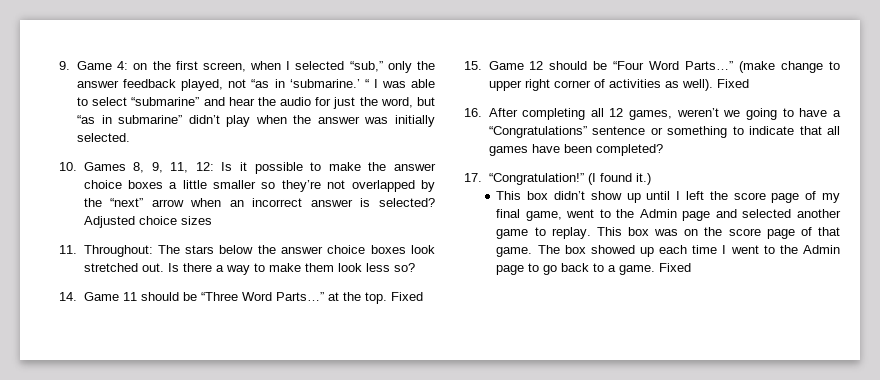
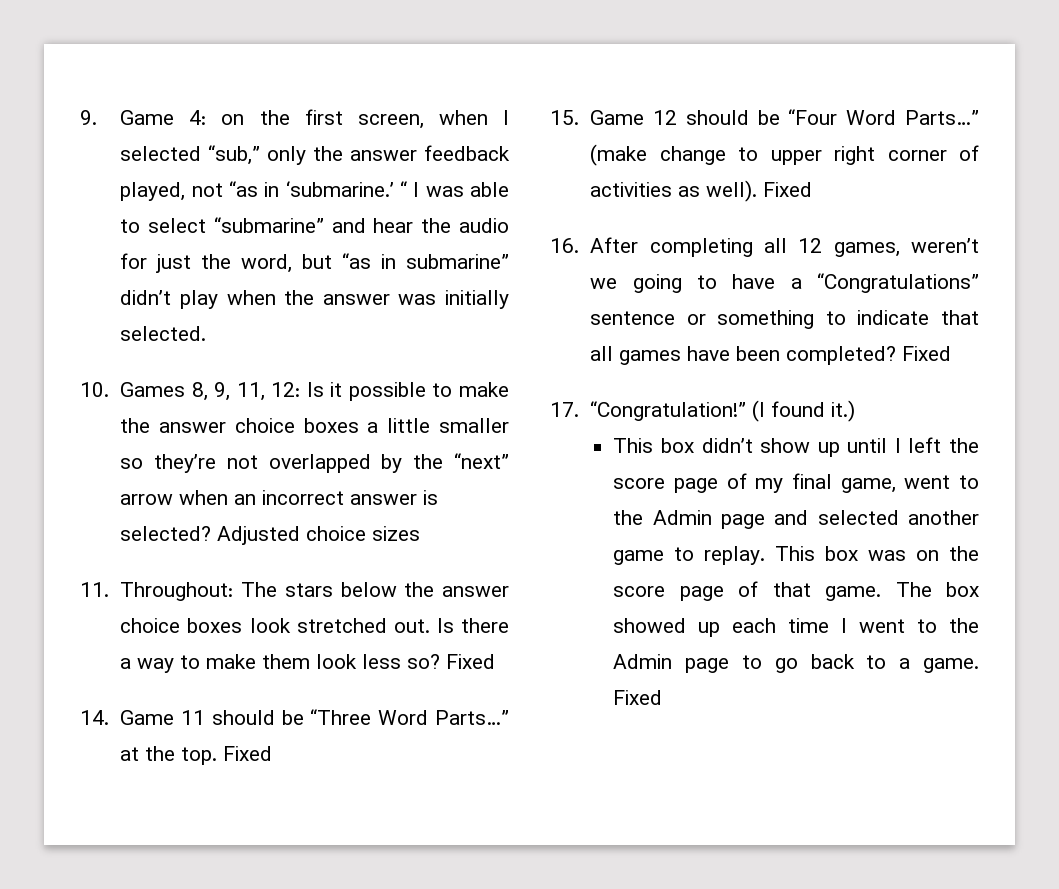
- Is there a way to make them look less so?
+ Is there a way to make them look less so? Fixed
- 16. After completing all 12 games, weren’t we going to have a “Congratulations” sentence or something to indicate that all games have been completed?
+ 16. After completing all 12 games, weren’t we going to have a “Congratulations” sentence or something to indicate that all games have been completed? Fixed

